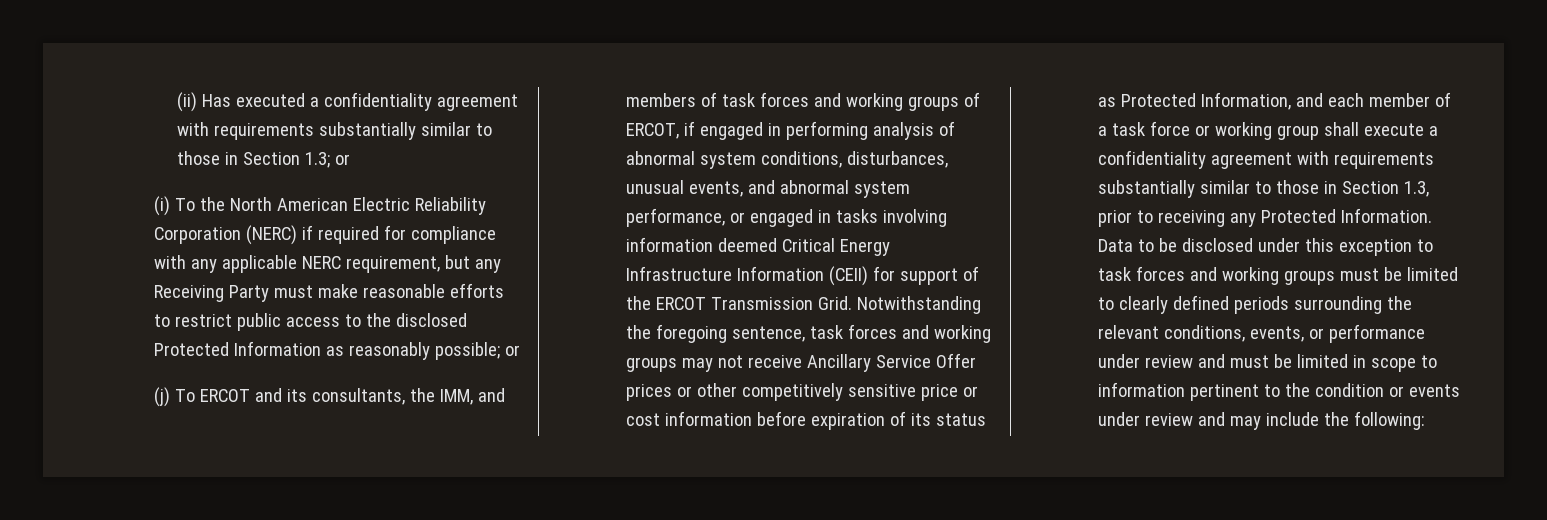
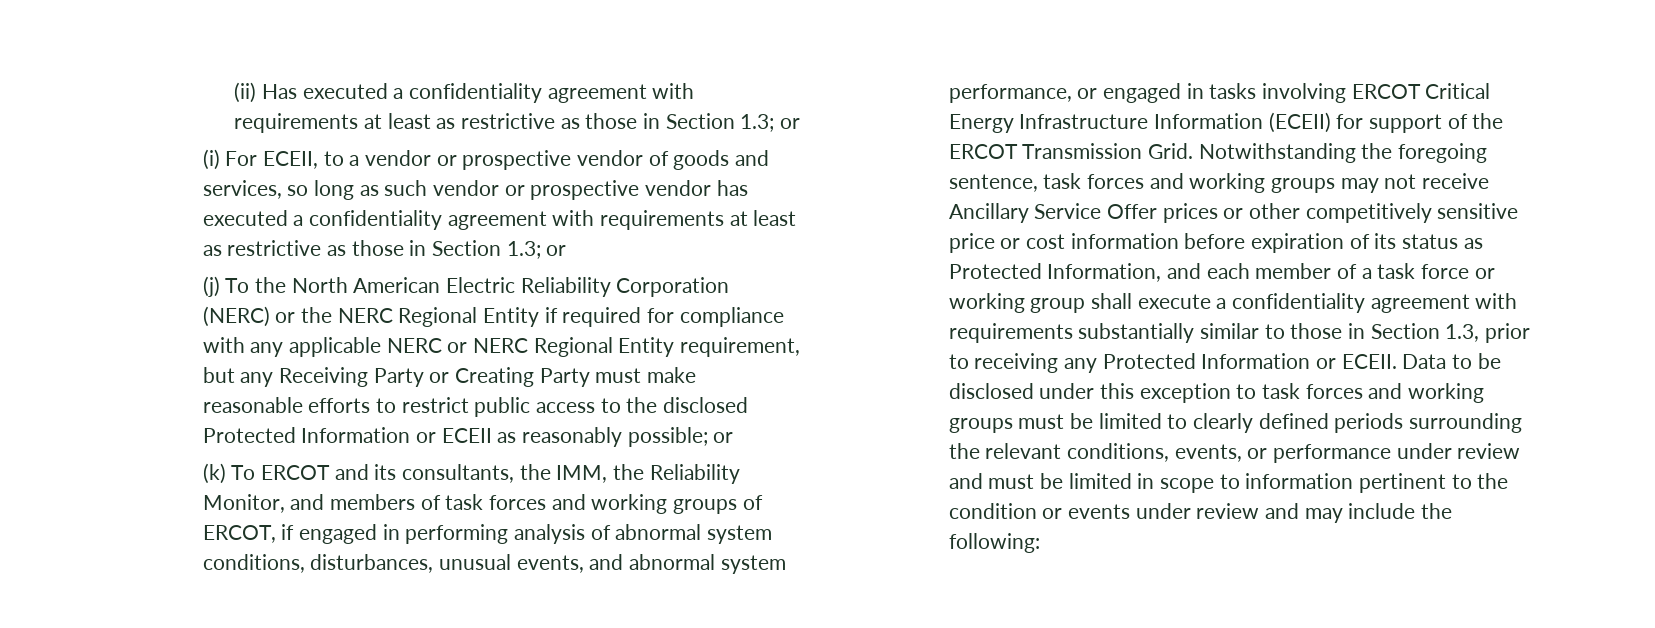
- (ii) Has executed a confidentiality agreement with requirements substantially similar to those in Section 1.3; or
+ (ii) Has executed a confidentiality agreement with requirements at least as restrictive as those in Section 1.3; or
- (i) To the North American Electric Reliability Corporation (NERC) if required for compliance with any applicable NERC requirement, but any Receiving Party must make reasonable efforts to restrict public access to the disclosed Protected Information as reasonably possible; or
+ (i) For ECEII, to a vendor or prospective vendor of goods and services, so long as such vendor or prospective vendor has executed a confidentiality agreement with requirements at least as restrictive as those in Section 1.3; or
+ (j) To the North American Electric Reliability Corporation (NERC) or the NERC Regional Entity if required for compliance with any applicable NERC or NERC Regional Entity requirement, but any Receiving Party or Creating Party must make reasonable efforts to restrict public access to the disclosed Protected Information or ECEII as reasonably possible; or
- (j) To ERCOT and its consultants, the IMM, and members of task forces and working groups of ERCOT, if engaged in performing analysis of abnormal system conditions, disturbances, unusual events, and abnormal system performance, or engaged in tasks involving information deemed Critical Energy Infrastructure Information (CEII) for support of the ERCOT Transmission Grid.
+ (k) To ERCOT and its consultants, the IMM, the Reliability Monitor, and members of task forces and working groups of ERCOT, if engaged in performing analysis of abnormal system conditions, disturbances, unusual events, and abnormal system performance, or engaged in tasks involving ERCOT Critical Energy Infrastructure Information (ECEII) for support of the ERCOT Transmission Grid.
- Notwithstanding the foregoing sentence, task forces and working groups may not receive Ancillary Service Offer prices or other competitively sensitive price or cost information before expiration of its status as Protected Information, and each member of a task force or working group shall execute a confidentiality agreement with requirements substantially similar to those in Section 1.3, prior to receiving any Protected Information.
+ Notwithstanding the foregoing sentence, task forces and working groups may not receive Ancillary Service Offer prices or other competitively sensitive price or cost information before expiration of its status as Protected Information, and each member of a task force or working group shall execute a confidentiality agreement with requirements substantially similar to those in Section 1.3, prior to receiving any Protected Information or ECEII.

